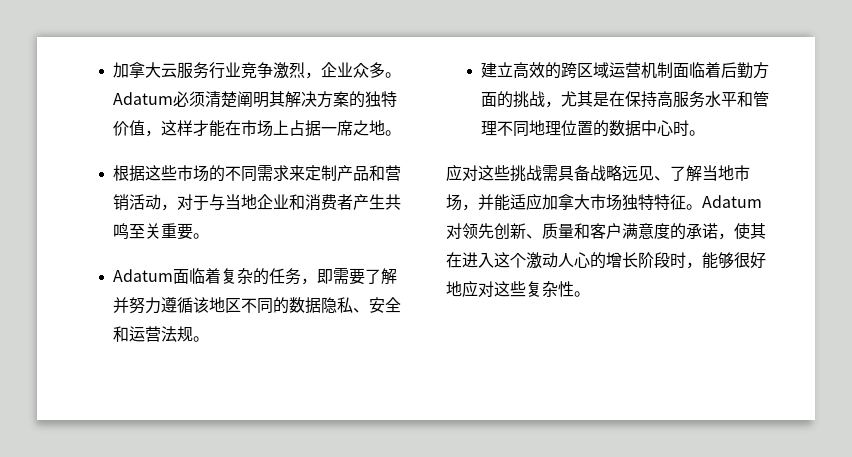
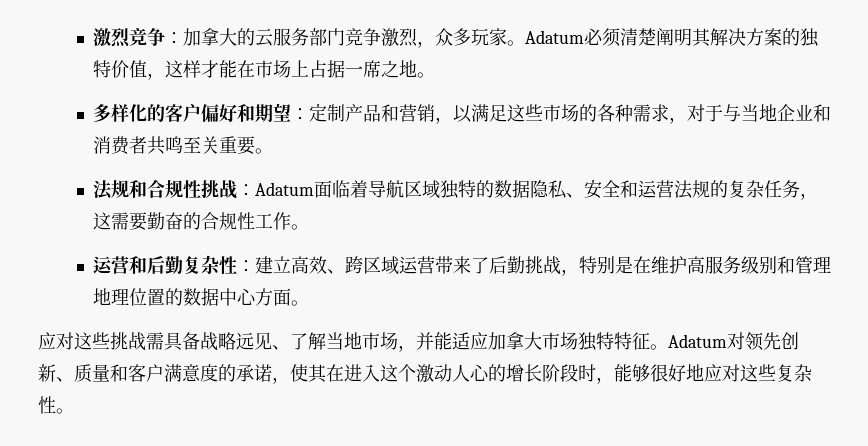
- 加拿大云服务行业竞争激烈，企业众多。
+ 激烈竞争：加拿大的云服务部门竞争激烈，众多玩家。
- 根据这些市场的不同需求来定制产品和营销活动，对于与当地企业和消费者产生共鸣至关重要。
+ 多样化的客户偏好和期望：定制产品和营销，以满足这些市场的各种需求，对于与当地企业和消费者共鸣至关重要。
- Adatum面临着复杂的任务，即需要了解并努力遵循该地区不同的数据隐私、安全和运营法规。
- 建立高效的跨区域运营机制面临着后勤方面的挑战，尤其是在保持高服务水平和管理不同地理位置的数据中心时。
+ 法规和合规性挑战：Adatum面临着导航区域独特的数据隐私、安全和运营法规的复杂任务，这需要勤奋的合规性工作。
+ 运营和后勤复杂性：建立高效、跨区域运营带来了后勤挑战，特别是在维护高服务级别和管理地理位置的数据中心方面。

